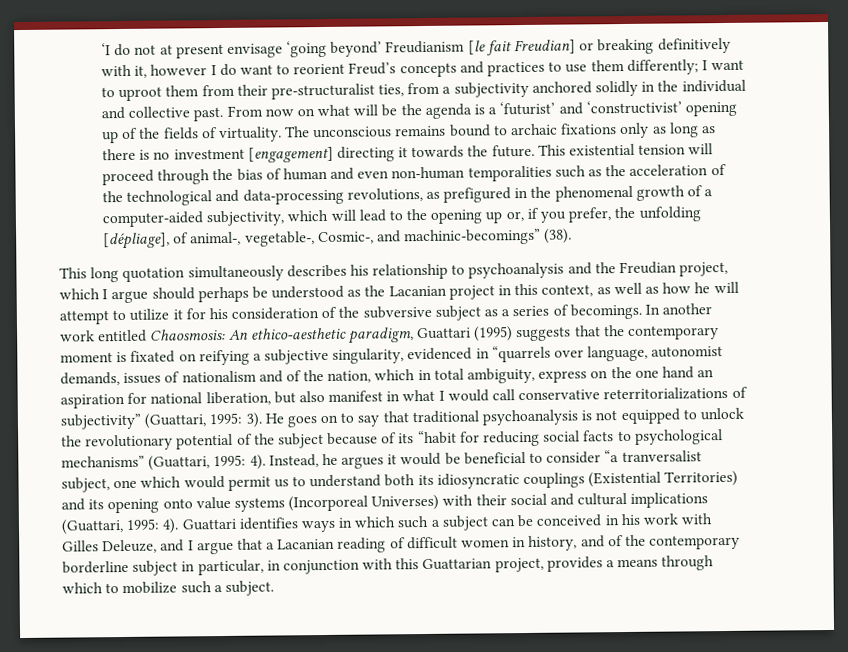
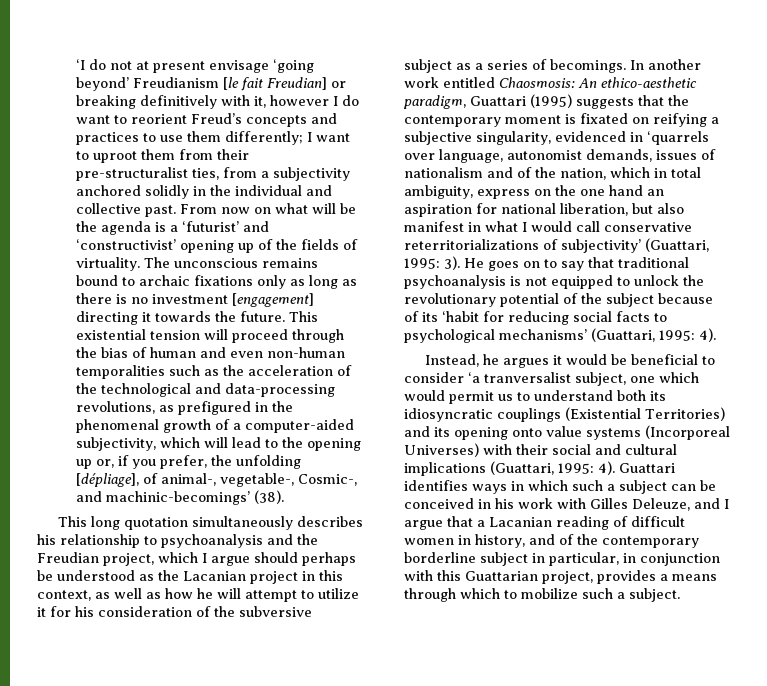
- This existential tension will proceed through the bias of human and even non-human temporalities such as the acceleration of the technological and data-processing revolutions, as prefigured in the phenomenal growth of a computer-aided subjectivity, which will lead to the opening up or, if you prefer, the unfolding [dépliage], of animal-, vegetable-, Cosmic-, and machinic-becomings” (38).
+ This existential tension will proceed through the bias of human and even non-human temporalities such as the acceleration of the technological and data-processing revolutions, as prefigured in the phenomenal growth of a computer-aided subjectivity, which will lead to the opening up or, if you prefer, the unfolding [dépliage], of animal-, vegetable-, Cosmic-, and machinic-becomings’ (38).
- An ethico-aesthetic paradigm, Guattari (1995) suggests that the contemporary moment is fixated on reifying a subjective singularity, evidenced in “quarrels over language, autonomist demands, issues of nationalism and of the nation, which in total ambiguity, express on the one hand an aspiration for national liberation, but also manifest in what I would call conservative reterritorializations of subjectivity” (Guattari, 1995:
+ An ethico-aesthetic paradigm, Guattari (1995) suggests that the contemporary moment is fixated on reifying a subjective singularity, evidenced in ‘quarrels over language, autonomist demands, issues of nationalism and of the nation, which in total ambiguity, express on the one hand an aspiration for national liberation, but also manifest in what I would call conservative reterritorializations of subjectivity’ (Guattari, 1995:
- He goes on to say that traditional psychoanalysis is not equipped to unlock the revolutionary potential of the subject because of its “habit for reducing social facts to psychological mechanisms” (Guattari, 1995: 4). Instead, he argues it would be beneficial to consider “a tranversalist subject, one which would permit us to understand both its idiosyncratic couplings (Existential Territories) and its opening onto value systems (Incorporeal Universes) with their social and cultural implications (Guattari, 1995:
+ He goes on to say that traditional psychoanalysis is not equipped to unlock the revolutionary potential of the subject because of its ‘habit for reducing social facts to psychological mechanisms’ (Guattari, 1995: 4).
+ Instead, he argues it would be beneficial to consider ‘a tranversalist subject, one which would permit us to understand both its idiosyncratic couplings (Existential Territories) and its opening onto value systems (Incorporeal Universes) with their social and cultural implications (Guattari, 1995:

